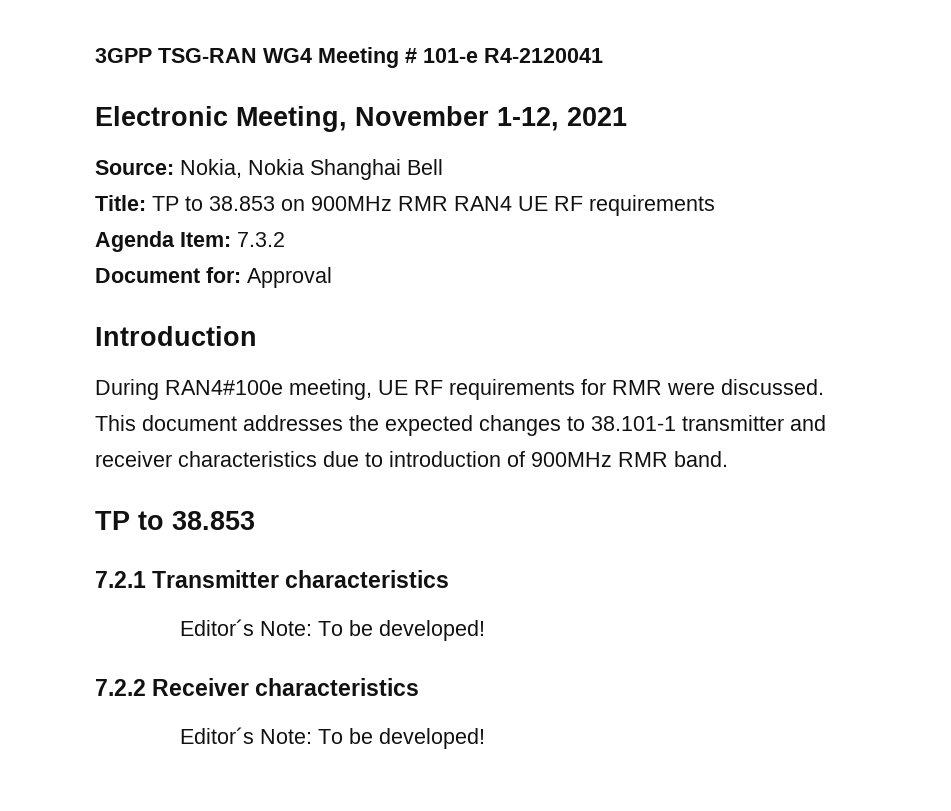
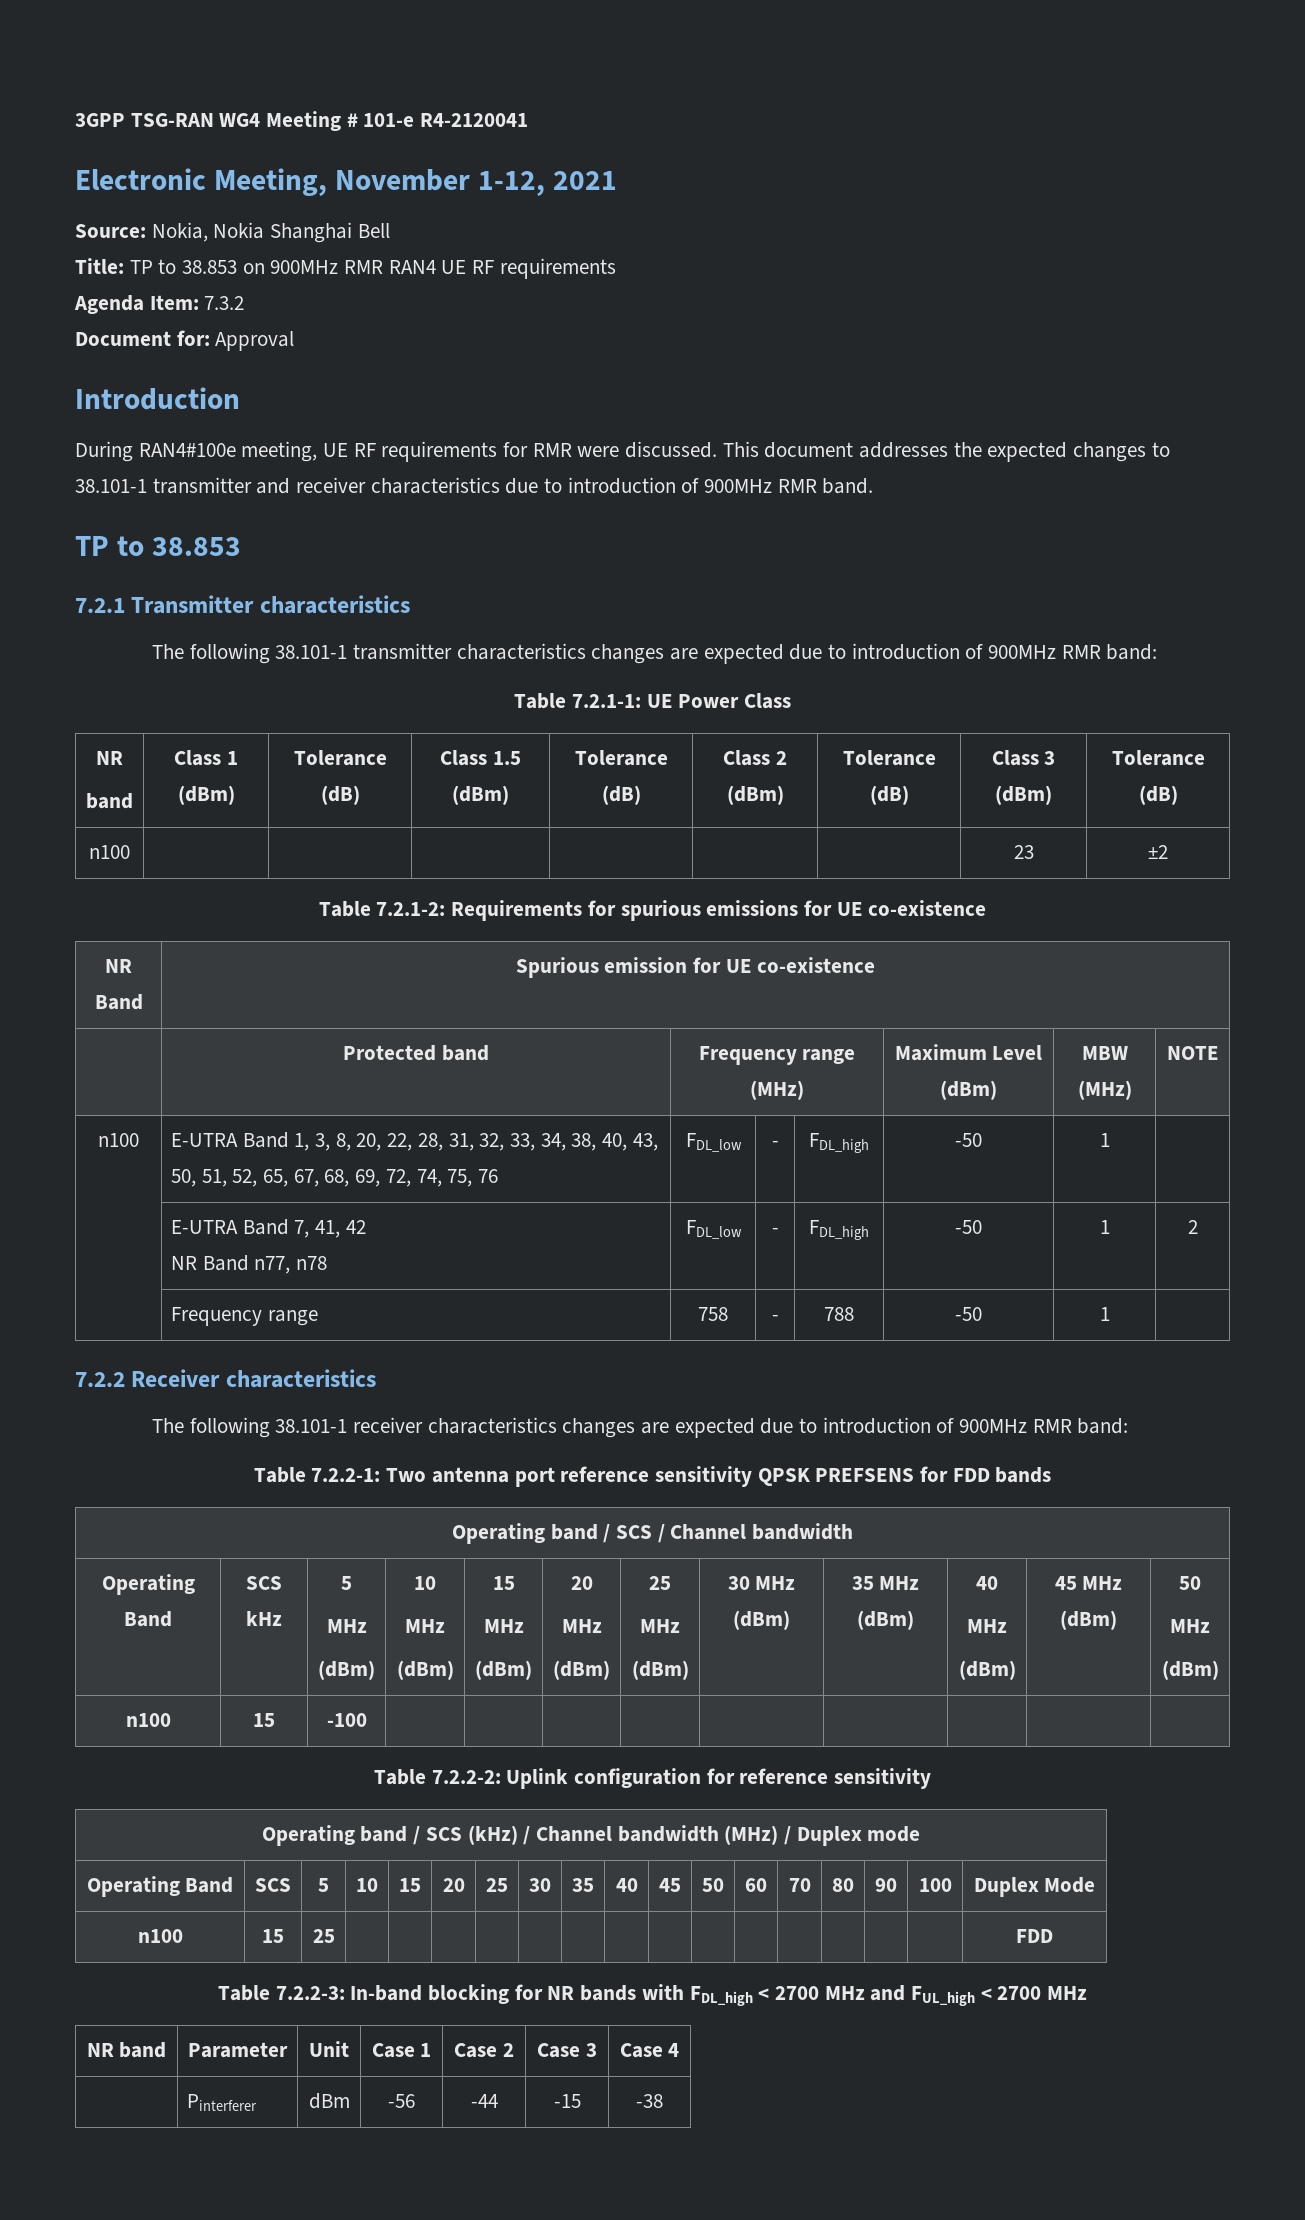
  7.2.1 Transmitter characteristics
- Editor´s Note: To be developed!
+ The following 38.101-1 transmitter characteristics changes are expected due to introduction of 900MHz RMR band:
+ Table 7.2.1-1: UE Power Class
+ NR
+ band | Class 1 (dBm) | Tolerance (dB) | Class 1.5 (dBm) | Tolerance (dB) | Class 2 (dBm) | Tolerance (dB) | Class 3 (dBm) | Tolerance (dB)
+ n100 | | | | | | | 23 | ±2
+ Table 7.2.1-2: Requirements for spurious emissions for UE co-existence
+ NR Band | Spurious emission for UE co-existence
+ | Protected band | Frequency range (MHz) | Maximum Level (dBm) | MBW (MHz) | NOTE
+ n100 | E-UTRA Band 1, 3, 8, 20, 22, 28, 31, 32, 33, 34, 38, 40, 43, 50, 51, 52, 65, 67, 68, 69, 72, 74, 75, 76 | FDL_low | - | FDL_high | -50 | 1 |
+ | E-UTRA Band 7, 41, 42
+ NR Band n77, n78 | FDL_low | - | FDL_high | -50 | 1 | 2
+ | Frequency range | 758 | - | 788 | -50 | 1 |
  7.2.2 Receiver characteristics
- Editor´s Note: To be developed!
+ The following 38.101-1 receiver characteristics changes are expected due to introduction of 900MHz RMR band:
+ Table 7.2.2-1: Two antenna port reference sensitivity QPSK PREFSENS for FDD bands
+ Operating band / SCS / Channel bandwidth
+ Operating Band | SCS kHz | 5
+ MHz
+ (dBm) | 10
+ MHz
+ (dBm) | 15
+ MHz
+ (dBm) | 20
+ MHz
+ (dBm) | 25
+ MHz
+ (dBm) | 30 MHz (dBm) | 35 MHz (dBm) | 40
+ MHz
+ (dBm) | 45 MHz (dBm) | 50
+ MHz
+ (dBm)
+ n100 | 15 | -100 | | | | | | | | |
+ Table 7.2.2-2: Uplink configuration for reference sensitivity
+ Operating band / SCS (kHz) / Channel bandwidth (MHz) / Duplex mode
+ Operating Band | SCS | 5 | 10 | 15 | 20 | 25 | 30 | 35 | 40 | 45 | 50 | 60 | 70 | 80 | 90 | 100 | Duplex Mode
+ n100 | 15 | 25 | | | | | | | | | | | | | | | FDD
+ Table 7.2.2-3: In-band blocking for NR bands with FDL_high < 2700 MHz and FUL_high < 2700 MHz
+ NR band | Parameter | Unit | Case 1 | Case 2 | Case 3 | Case 4
+ | Pinterferer | dBm | -56 | -44 | -15 | -38

